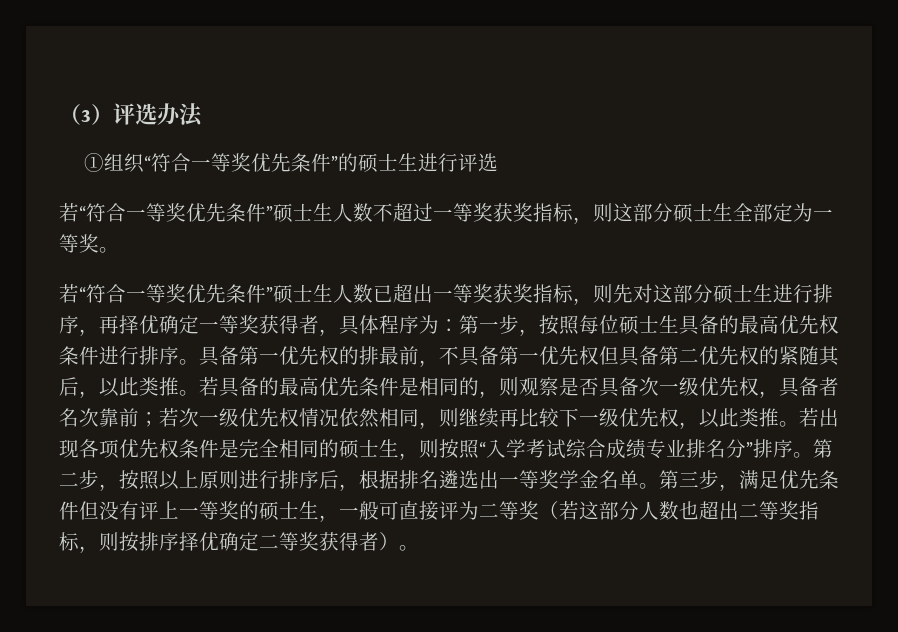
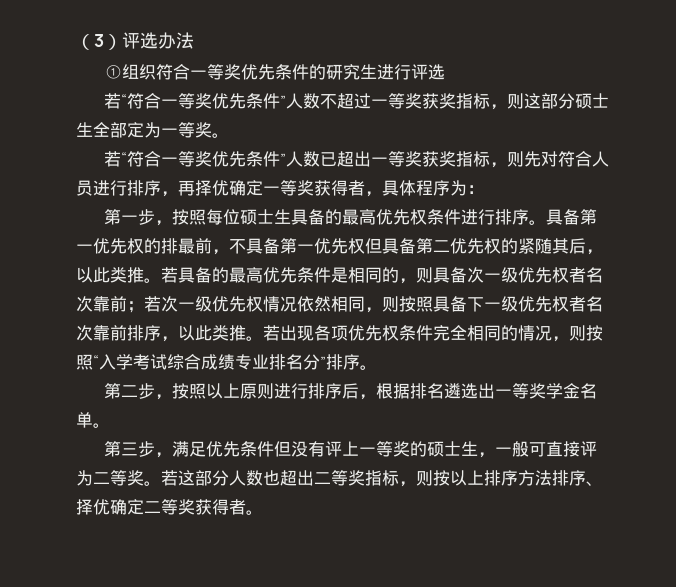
- ①组织“符合一等奖优先条件”的硕士生进行评选
+ ①组织符合一等奖优先条件的研究生进行评选
- 若“符合一等奖优先条件”硕士生人数不超过一等奖获奖指标，则这部分硕士生全部定为一等奖。
+ 若“符合一等奖优先条件”人数不超过一等奖获奖指标，则这部分硕士生全部定为一等奖。
- 若“符合一等奖优先条件”硕士生人数已超出一等奖获奖指标，则先对这部分硕士生进行排序，再择优确定一等奖获得者，具体程序为：第一步，按照每位硕士生具备的最高优先权条件进行排序。
+ 若“符合一等奖优先条件”人数已超出一等奖获奖指标，则先对符合人员进行排序，再择优确定一等奖获得者，具体程序为：
+ 第一步，按照每位硕士生具备的最高优先权条件进行排序。
- 若具备的最高优先条件是相同的，则观察是否具备次一级优先权，具备者名次靠前；若次一级优先权情况依然相同，则继续再比较下一级优先权，以此类推。
+ 若具备的最高优先条件是相同的，则具备次一级优先权者名次靠前；若次一级优先权情况依然相同，则按照具备下一级优先权者名次靠前排序，以此类推。
- 若出现各项优先权条件是完全相同的硕士生，则按照“入学考试综合成绩专业排名分”排序。第二步，按照以上原则进行排序后，根据排名遴选出一等奖学金名单。第三步，满足优先条件但没有评上一等奖的硕士生，一般可直接评为二等奖（若这部分人数也超出二等奖指标，则按排序择优确定二等奖获得者）。
+ 若出现各项优先权条件完全相同的情况，则按照“入学考试综合成绩专业排名分”排序。
+ 第二步，按照以上原则进行排序后，根据排名遴选出一等奖学金名单。
+ 第三步，满足优先条件但没有评上一等奖的硕士生，一般可直接评为二等奖。若这部分人数也超出二等奖指标，则按以上排序方法排序、择优确定二等奖获得者。

